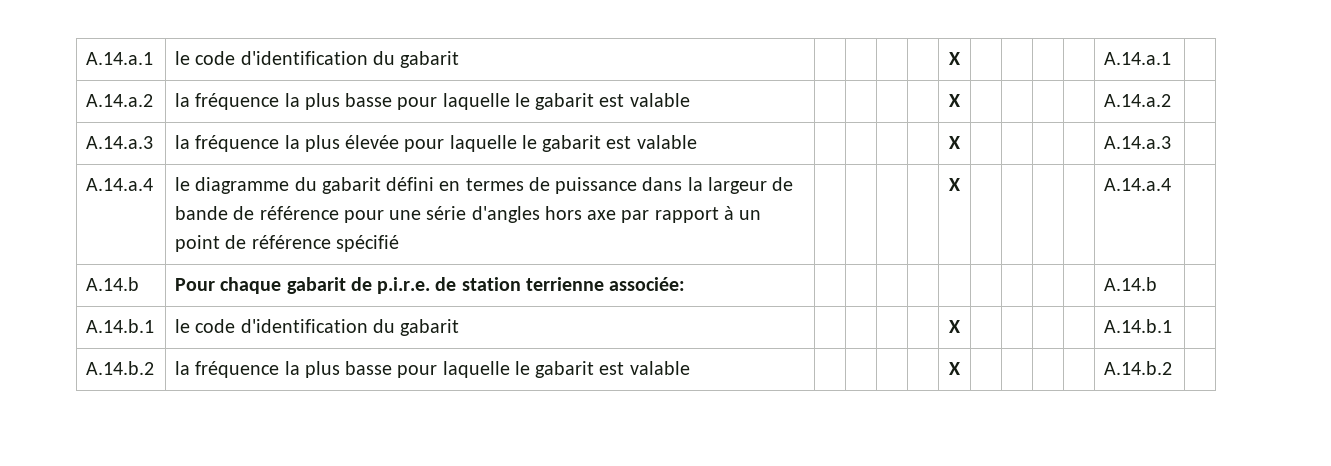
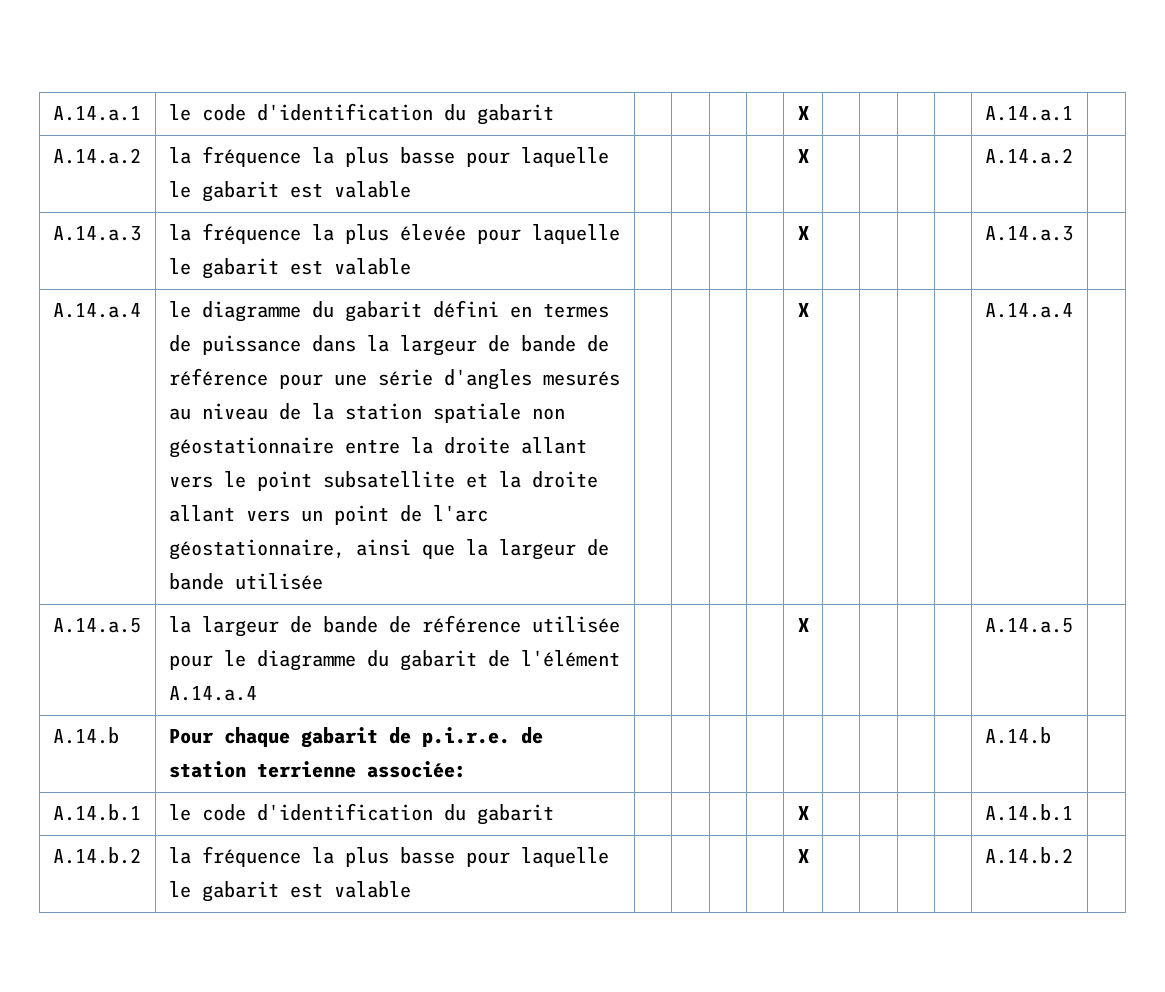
- le diagramme du gabarit défini en termes de puissance dans la largeur de bande de référence pour une série d'angles hors axe par rapport à un point de référence spécifié | | | | | X | | | | | A.14.a.4
+ le diagramme du gabarit défini en termes de puissance dans la largeur de bande de référence pour une série d'angles mesurés au niveau de la station spatiale non géostationnaire entre la droite allant vers le point subsatellite et la droite allant vers un point de l'arc géostationnaire, ainsi que la largeur de bande utilisée | | | | | X | | | | | A.14.a.4 |
+ A.14.a.5 | la largeur de bande de référence utilisée pour le diagramme du gabarit de l'élément A.14.a.4 | | | | | X | | | | | A.14.a.5 |

